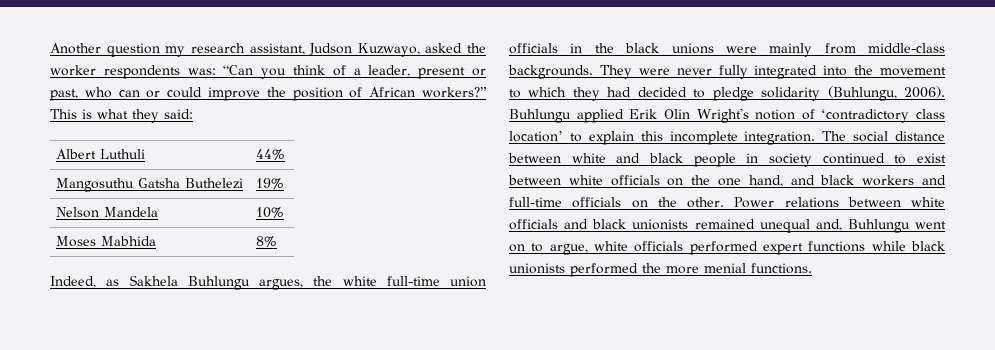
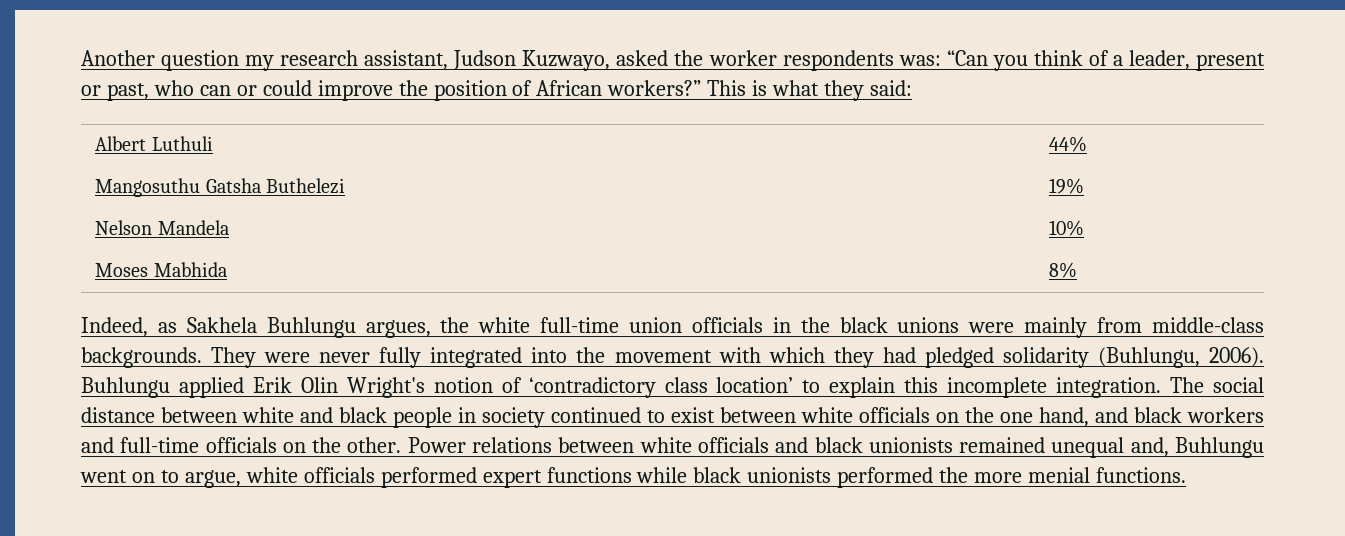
- They were never fully integrated into the movement to which they had decided to pledge solidarity (Buhlungu, 2006).
+ They were never fully integrated into the movement with which they had pledged solidarity (Buhlungu, 2006).

